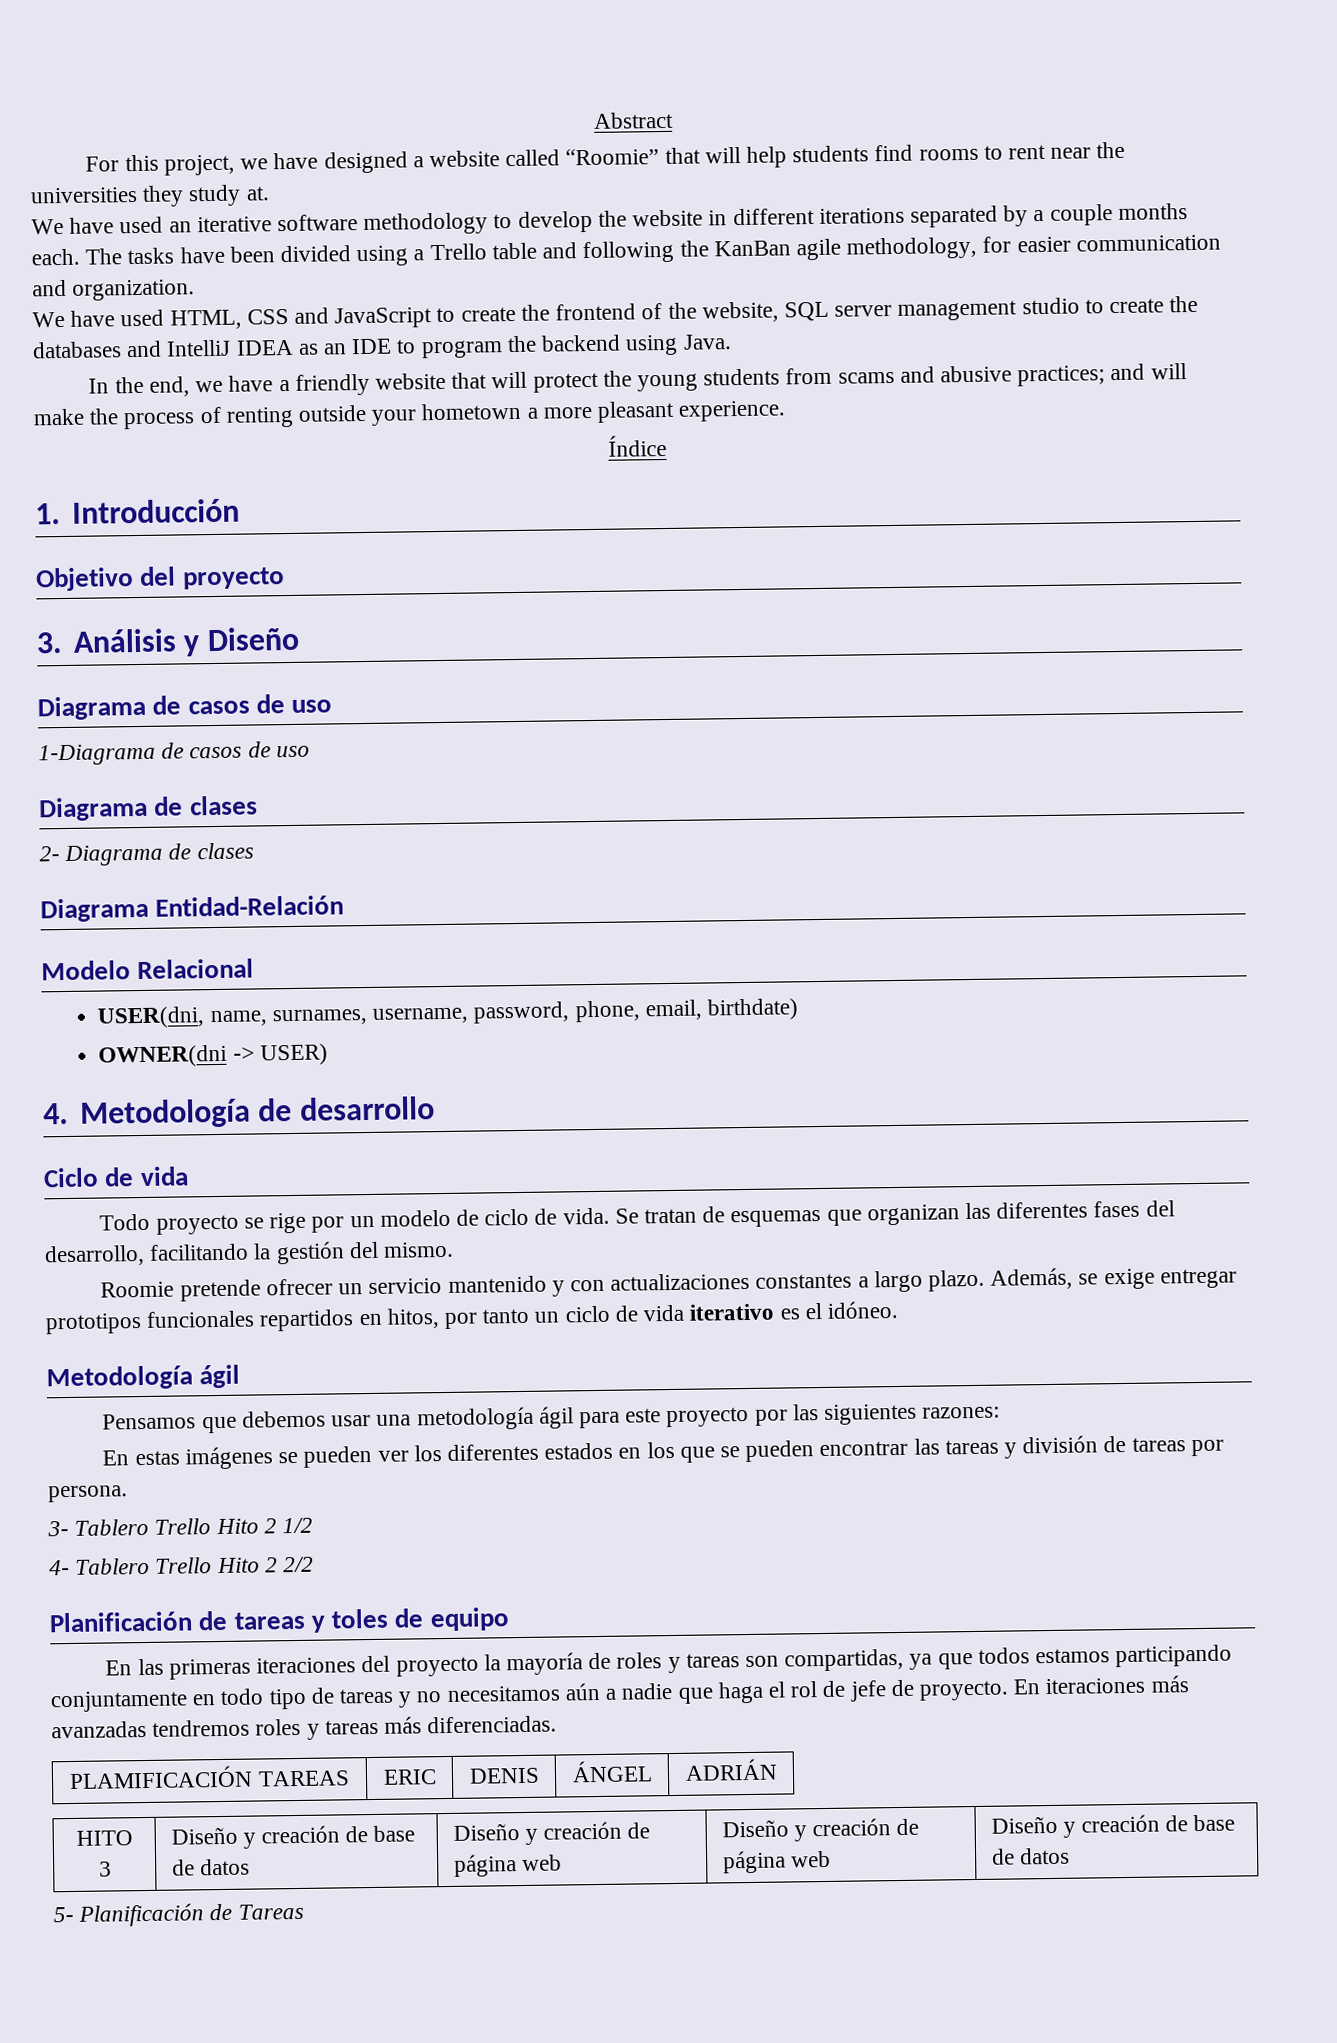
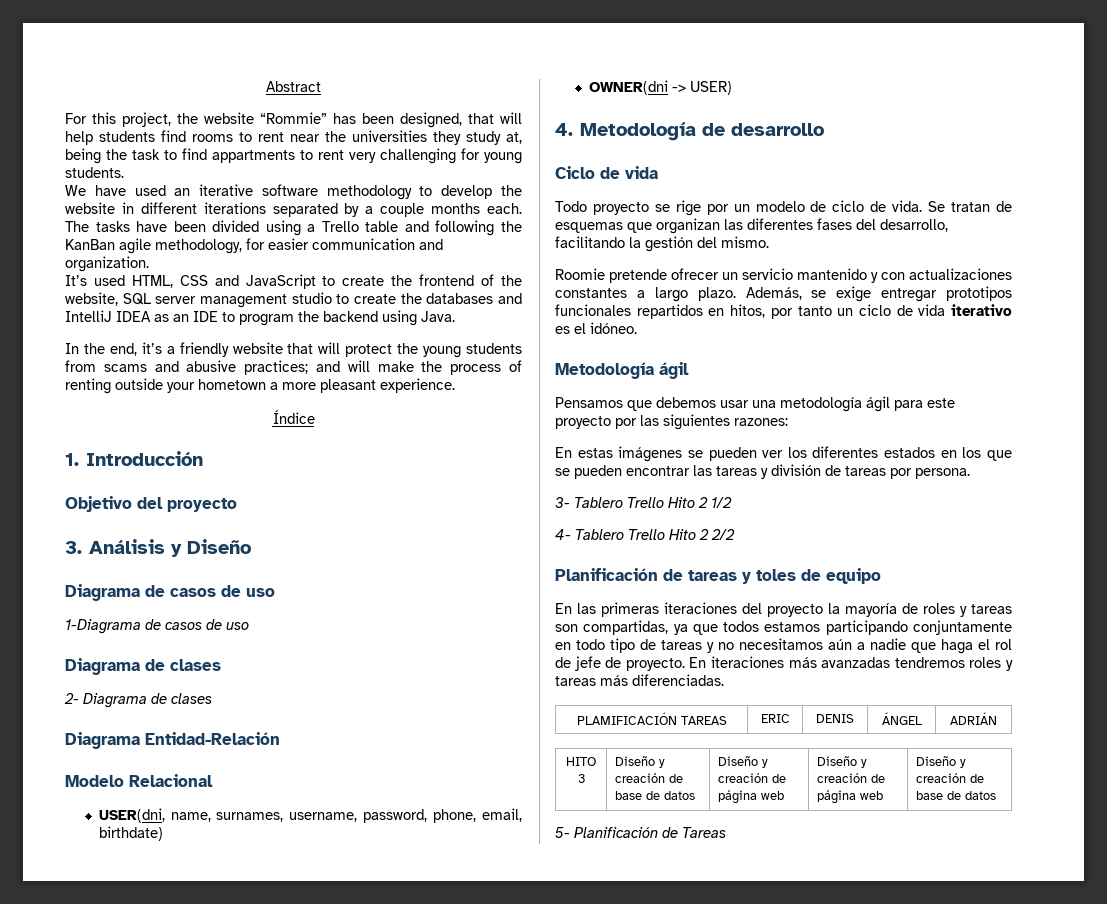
- For this project, we have designed a website called “Roomie” that will help students find rooms to rent near the universities they study at.
+ For this project, the website “Rommie” has been designed, that will help students find rooms to rent near the universities they study at, being the task to find appartments to rent very challenging for young students.
- We have used HTML, CSS and JavaScript to create the frontend of the website, SQL server management studio to create the databases and IntelliJ IDEA as an IDE to program the backend using Java.
+ It’s used HTML, CSS and JavaScript to create the frontend of the website, SQL server management studio to create the databases and IntelliJ IDEA as an IDE to program the backend using Java.
- In the end, we have a friendly website that will protect the young students from scams and abusive practices; and will make the process of renting outside your hometown a more pleasant experience.
+ In the end, it’s a friendly website that will protect the young students from scams and abusive practices; and will make the process of renting outside your hometown a more pleasant experience.

